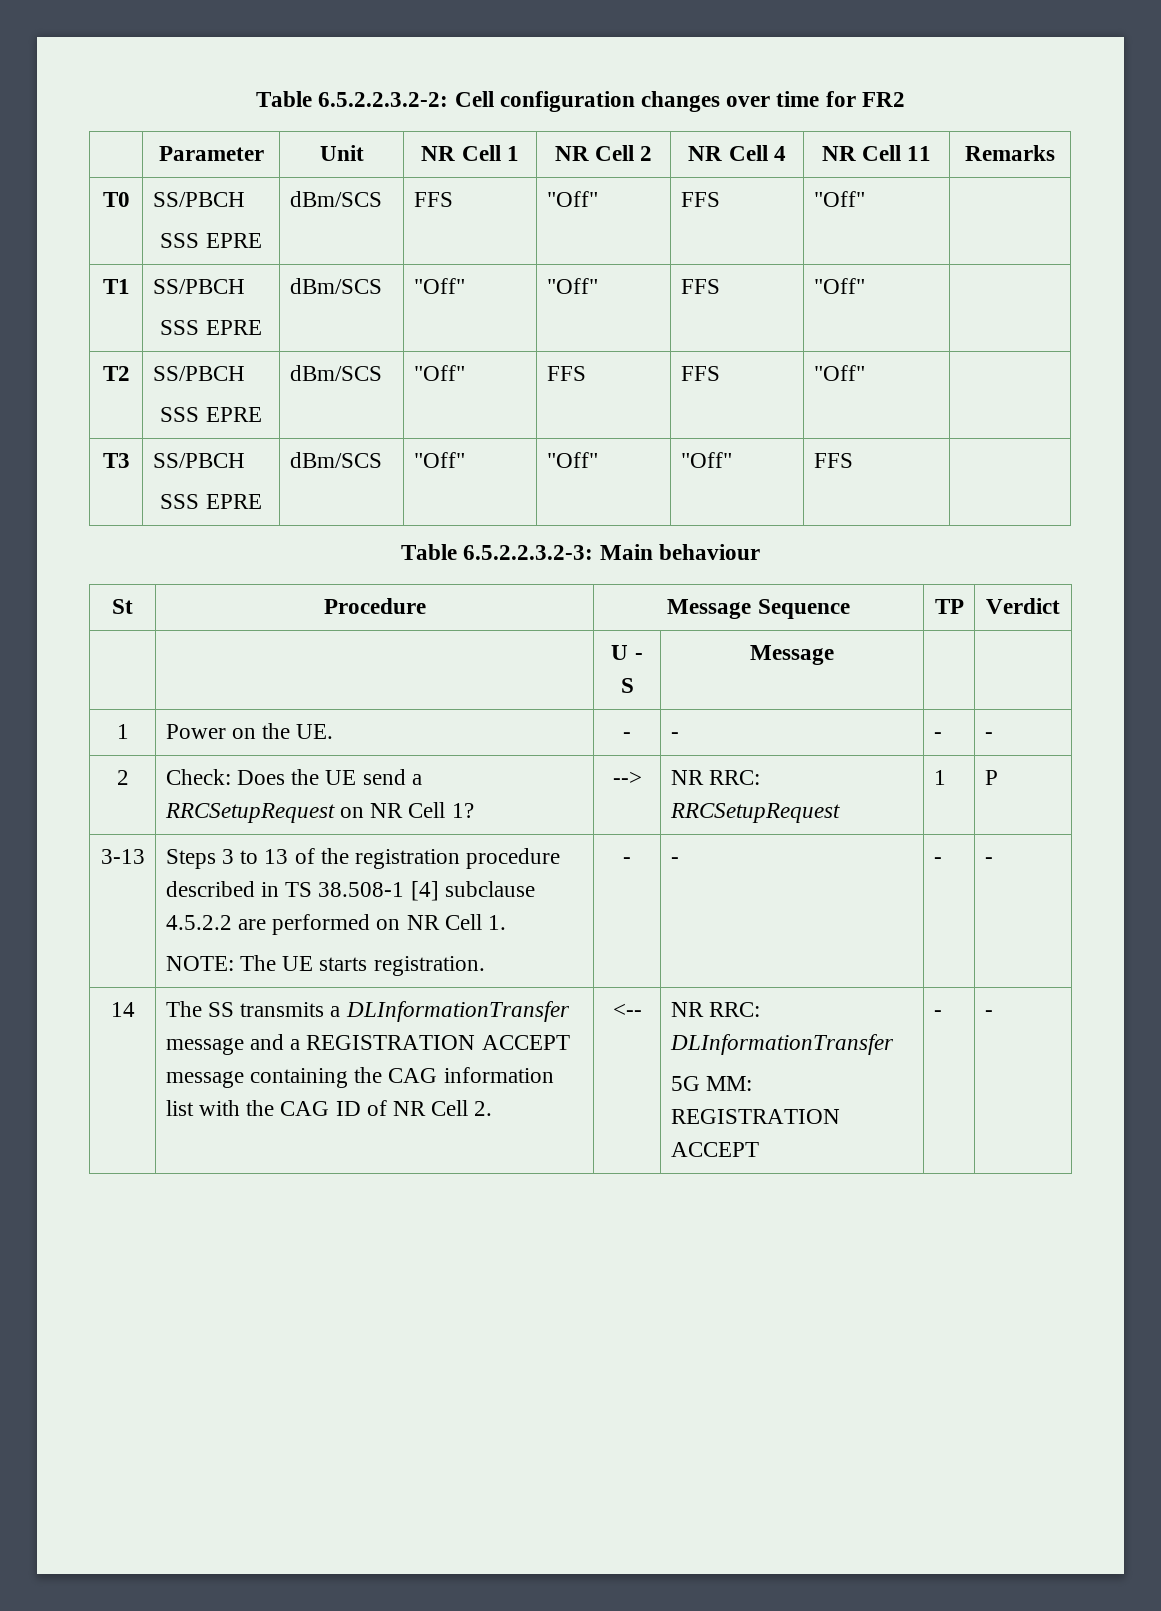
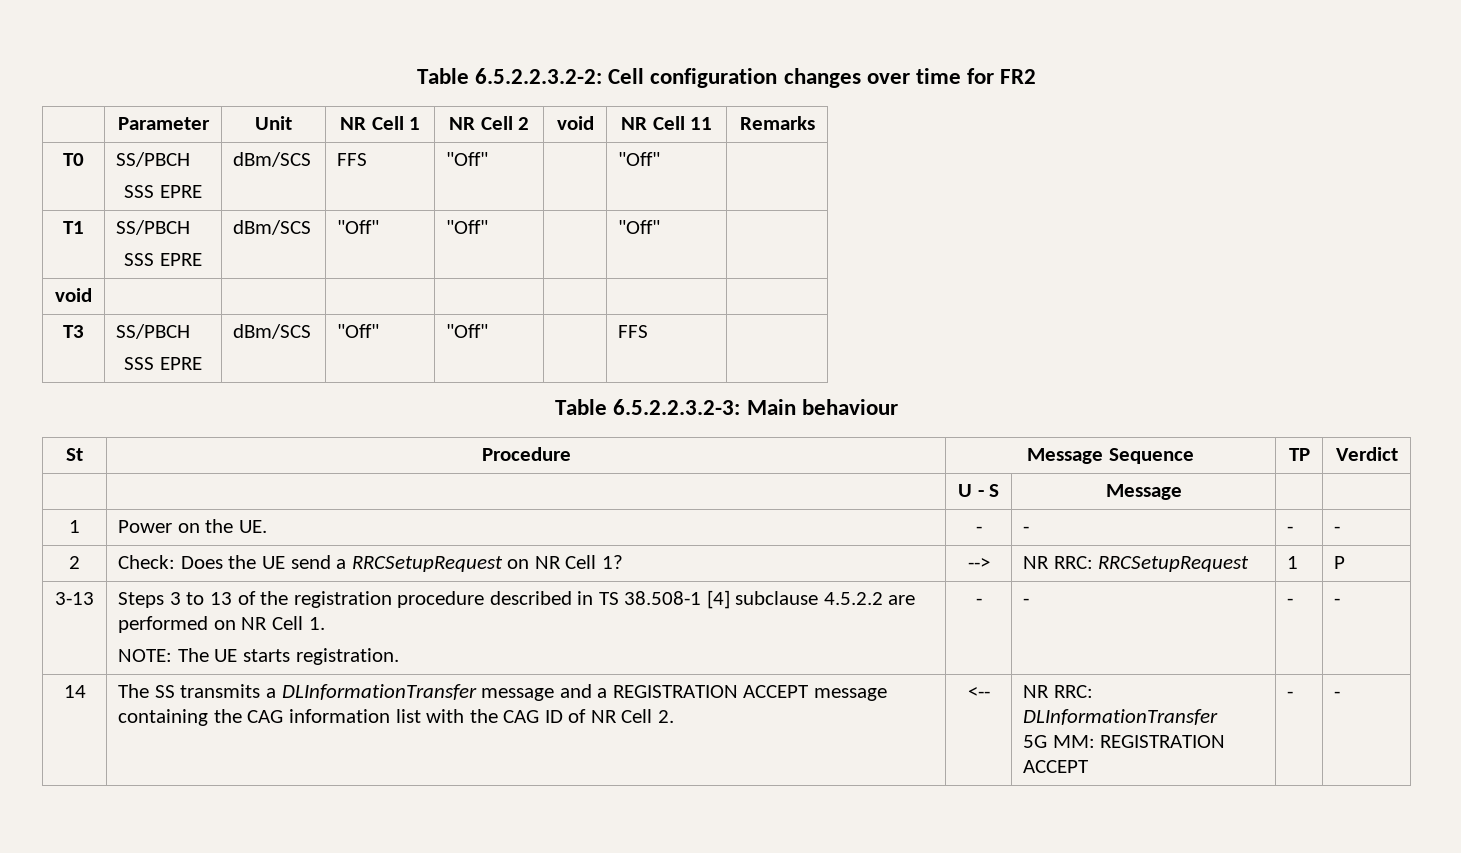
- | Parameter | Unit | NR Cell 1 | NR Cell 2 | NR Cell 4 | NR Cell 11 | Remarks
+ | Parameter | Unit | NR Cell 1 | NR Cell 2 | void | NR Cell 11 | Remarks
  T0 | SS/PBCH
- SSS EPRE | dBm/SCS | FFS | "Off" | FFS | "Off" |
+ SSS EPRE | dBm/SCS | FFS | "Off" | | "Off" |
  T1 | SS/PBCH
- SSS EPRE | dBm/SCS | "Off" | "Off" | FFS | "Off" |
- T2 | SS/PBCH
- SSS EPRE | dBm/SCS | "Off" | FFS | FFS | "Off" |
+ SSS EPRE | dBm/SCS | "Off" | "Off" | | "Off" |
+ void | | | | | | |
  T3 | SS/PBCH
- SSS EPRE | dBm/SCS | "Off" | "Off" | "Off" | FFS |
+ SSS EPRE | dBm/SCS | "Off" | "Off" | | FFS |

